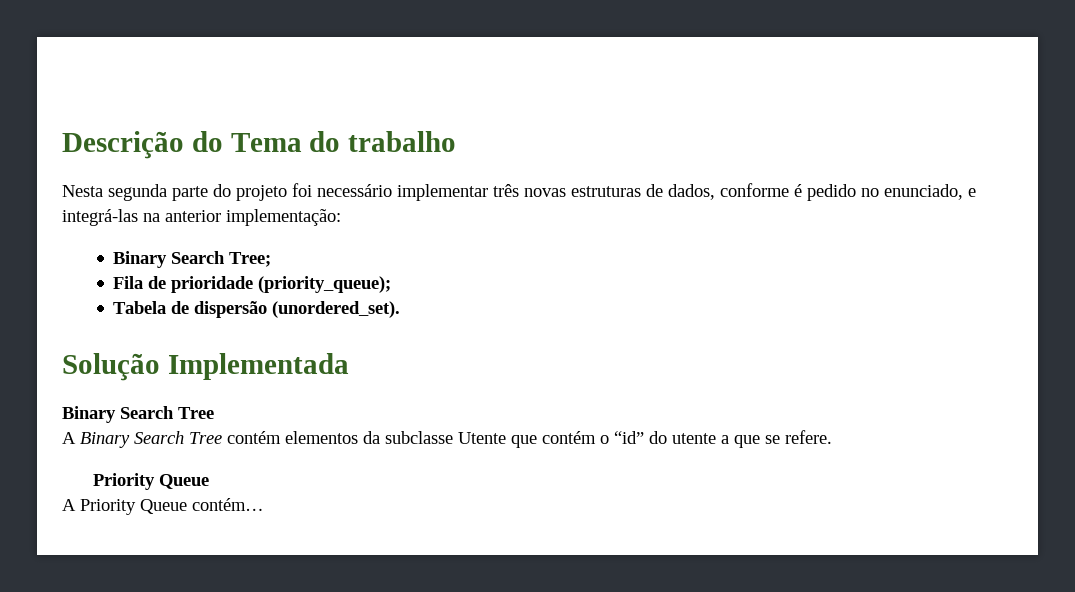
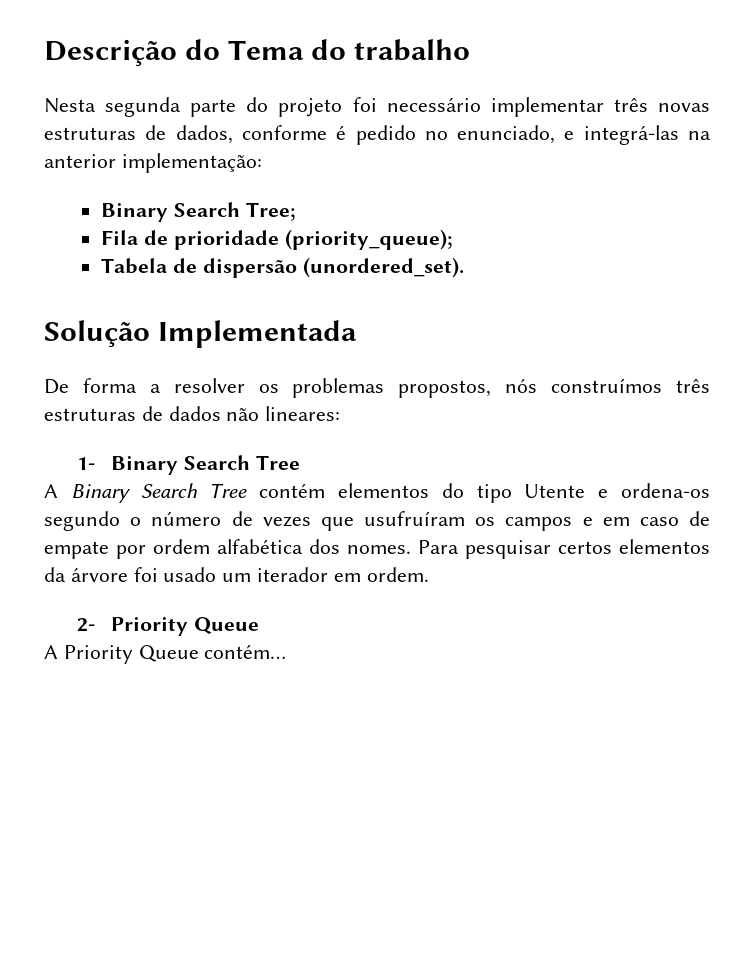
  Solução Implementada
- Binary Search Tree
+ De forma a resolver os problemas propostos, nós construímos três estruturas de dados não lineares:
+ 1- Binary Search Tree
- A Binary Search Tree contém elementos da subclasse Utente que contém o “id” do utente a que se refere.
- Priority Queue
+ A Binary Search Tree contém elementos do tipo Utente e ordena-os segundo o número de vezes que usufruíram os campos e em caso de empate por ordem alfabética dos nomes. Para pesquisar certos elementos da árvore foi usado um iterador em ordem.
+ 2- Priority Queue

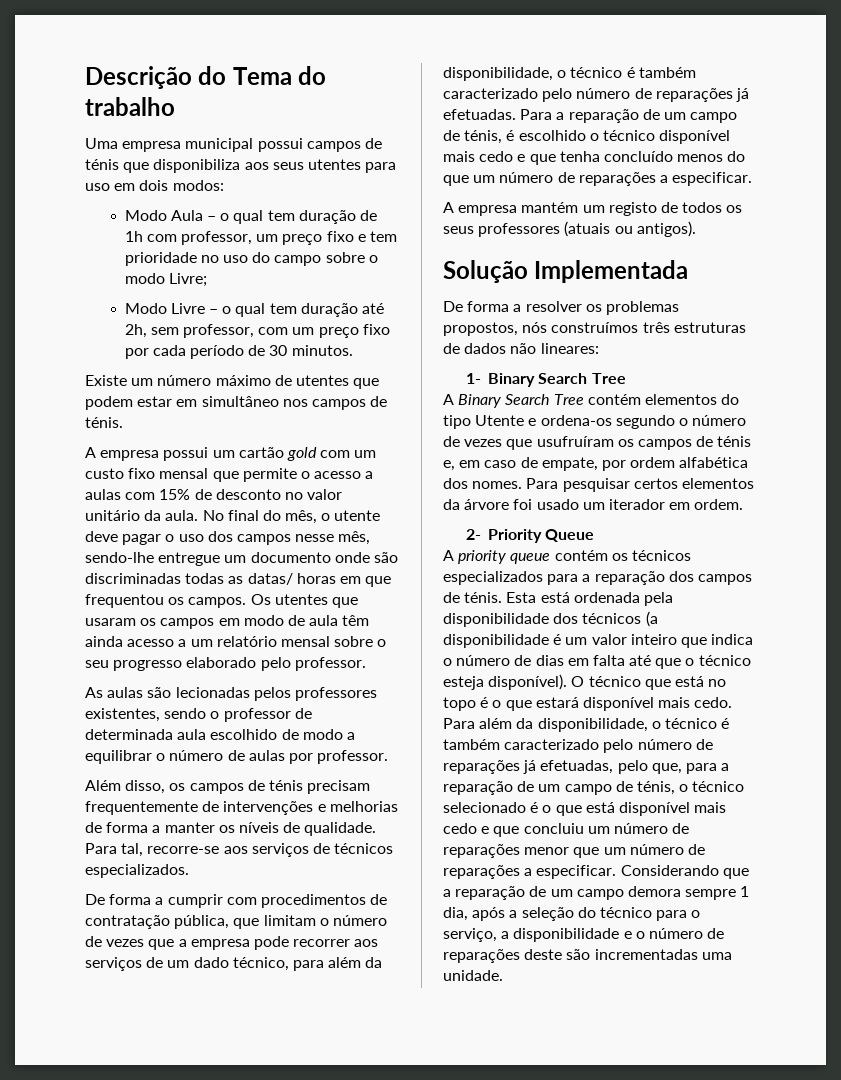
- Nesta segunda parte do projeto foi necessário implementar três novas estruturas de dados, conforme é pedido no enunciado, e integrá-las na anterior implementação:
- Binary Search Tree;
- Fila de prioridade (priority_queue);
- Tabela de dispersão (unordered_set).
+ Uma empresa municipal possui campos de ténis que disponibiliza aos seus utentes para uso em dois modos:
+ Modo Aula – o qual tem duração de 1h com professor, um preço fixo e tem prioridade no uso do campo sobre o modo Livre;
+ Modo Livre – o qual tem duração até 2h, sem professor, com um preço fixo por cada período de 30 minutos.
+ Existe um número máximo de utentes que podem estar em simultâneo nos campos de ténis.
+ A empresa possui um cartão gold com um custo fixo mensal que permite o acesso a aulas com 15% de desconto no valor unitário da aula. No final do mês, o utente deve pagar o uso dos campos nesse mês, sendo-lhe entregue um documento onde são discriminadas todas as datas/ horas em que frequentou os campos. Os utentes que usaram os campos em modo de aula têm ainda acesso a um relatório mensal sobre o seu progresso elaborado pelo professor.
+ As aulas são lecionadas pelos professores existentes, sendo o professor de determinada aula escolhido de modo a equilibrar o número de aulas por professor.
+ Além disso, os campos de ténis precisam frequentemente de intervenções e melhorias de forma a manter os níveis de qualidade. Para tal, recorre-se aos serviços de técnicos especializados.
+ De forma a cumprir com procedimentos de contratação pública, que limitam o número de vezes que a empresa pode recorrer aos serviços de um dado técnico, para além da disponibilidade, o técnico é também caracterizado pelo número de reparações já efetuadas. Para a reparação de um campo de ténis, é escolhido o técnico disponível mais cedo e que tenha concluído menos do que um número de reparações a especificar.
+ A empresa mantém um registo de todos os seus professores (atuais ou antigos).
- A Binary Search Tree contém elementos do tipo Utente e ordena-os segundo o número de vezes que usufruíram os campos e em caso de empate por ordem alfabética dos nomes.
+ A Binary Search Tree contém elementos do tipo Utente e ordena-os segundo o número de vezes que usufruíram os campos de ténis e, em caso de empate, por ordem alfabética dos nomes.
- A Priority Queue contém…
+ A priority queue contém os técnicos especializados para a reparação dos campos de ténis. Esta está ordenada pela disponibilidade dos técnicos (a disponibilidade é um valor inteiro que indica o número de dias em falta até que o técnico esteja disponível). O técnico que está no topo é o que estará disponível mais cedo. Para além da disponibilidade, o técnico é também caracterizado pelo número de reparações já efetuadas, pelo que, para a reparação de um campo de ténis, o técnico selecionado é o que está disponível mais cedo e que concluiu um número de reparações menor que um número de reparações a especificar. Considerando que a reparação de um campo demora sempre 1 dia, após a seleção do técnico para o serviço, a disponibilidade e o número de reparações deste são incrementadas uma unidade.

